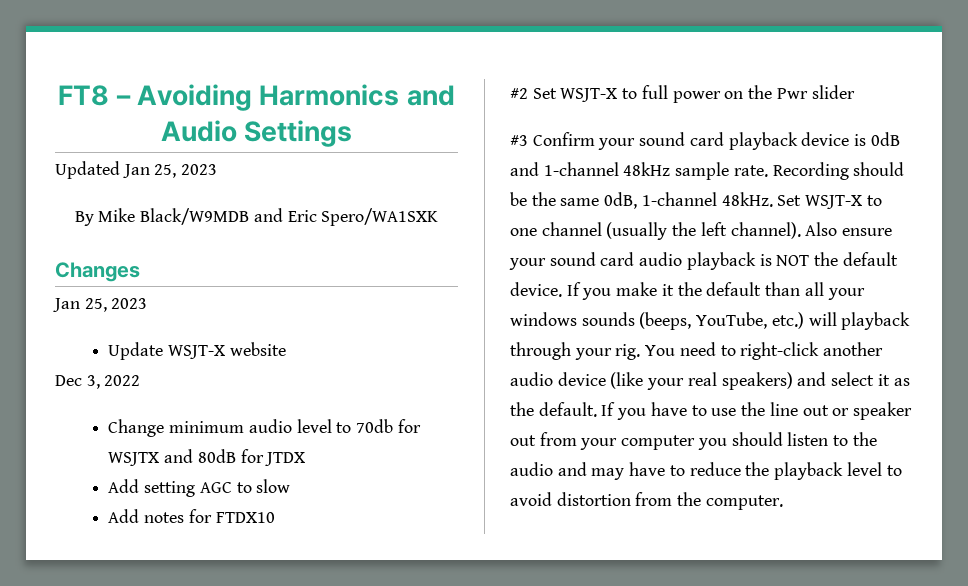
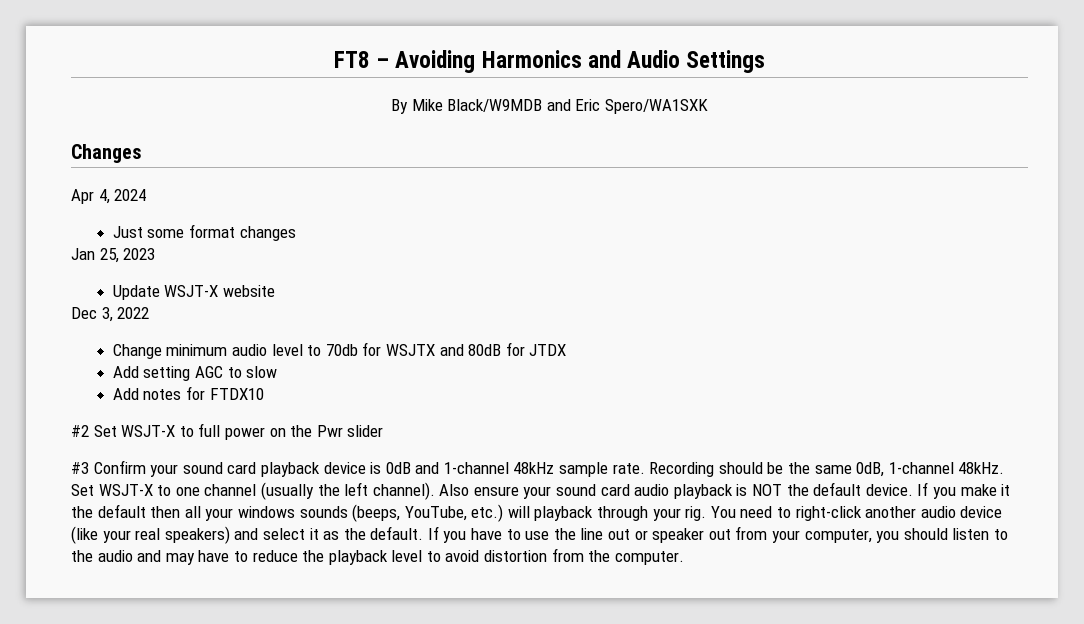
- Updated Jan 25, 2023
+ Apr 4, 2024
+ Just some format changes
- If you make it the default than all your windows sounds (beeps, YouTube, etc.) will playback through your rig.
+ If you make it the default then all your windows sounds (beeps, YouTube, etc.) will playback through your rig.
- If you have to use the line out or speaker out from your computer you should listen to the audio and may have to reduce the playback level to avoid distortion from the computer.
+ If you have to use the line out or speaker out from your computer, you should listen to the audio and may have to reduce the playback level to avoid distortion from the computer.

